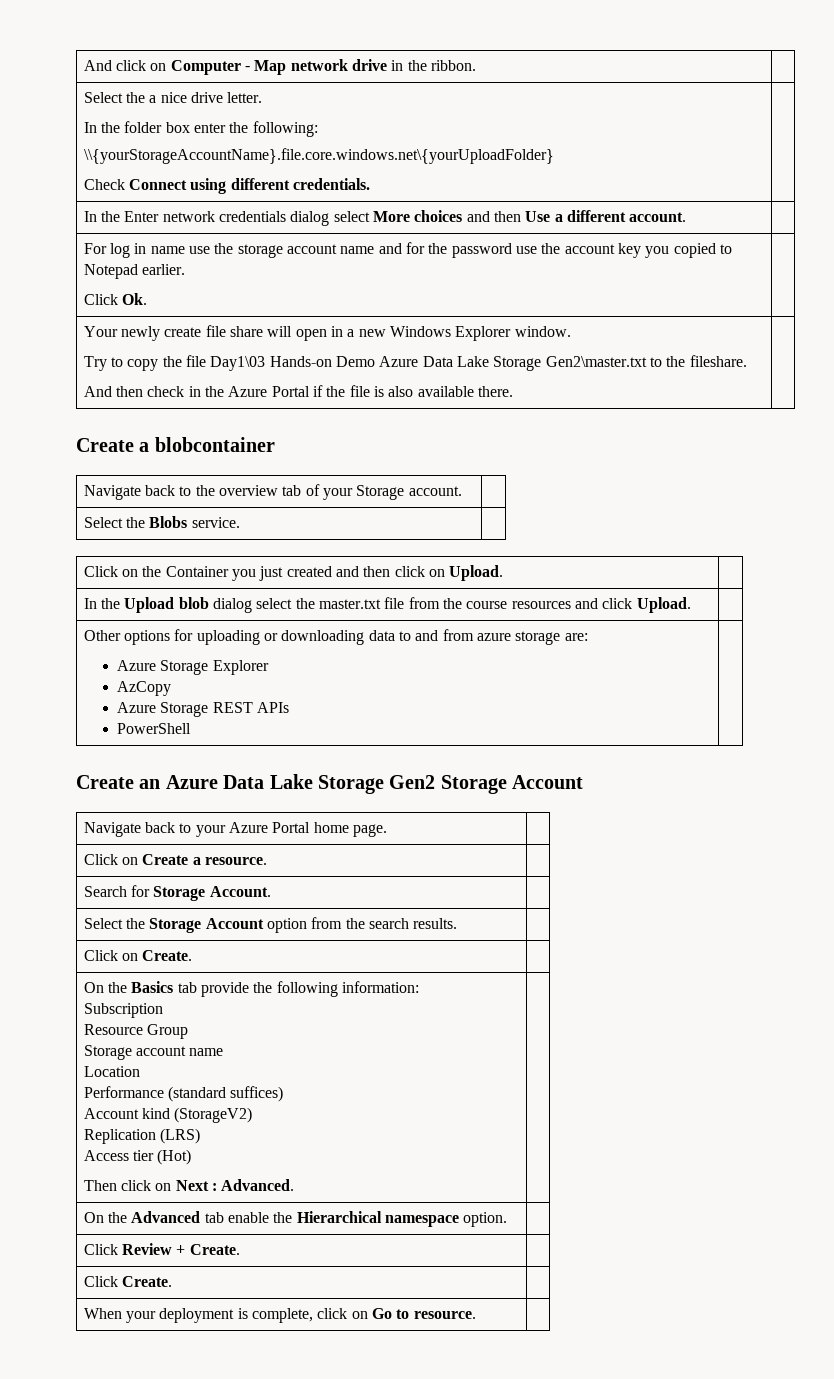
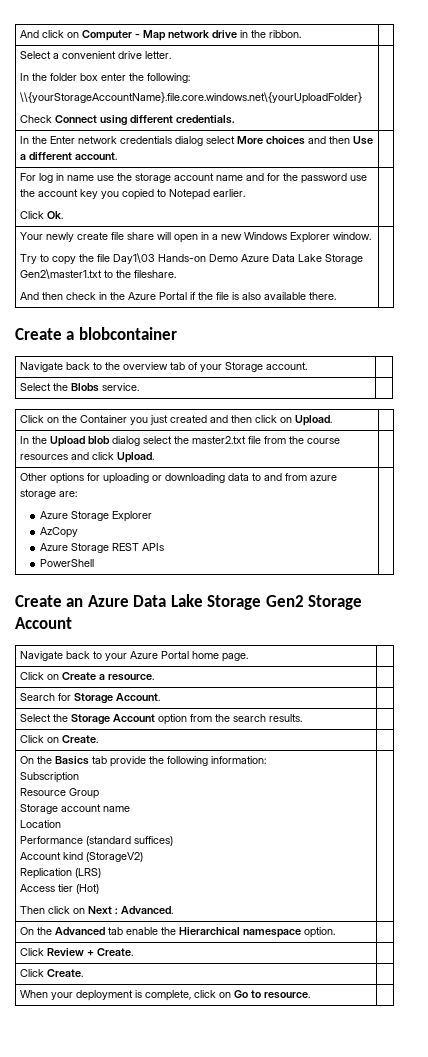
- Select the a nice drive letter.
+ Select a convenient drive letter.
- Try to copy the file Day1\03 Hands-on Demo Azure Data Lake Storage Gen2\master.txt to the fileshare.
+ Try to copy the file Day1\03 Hands-on Demo Azure Data Lake Storage Gen2\master1.txt to the fileshare.
- In the Upload blob dialog select the master.txt file from the course resources and click Upload. |
+ In the Upload blob dialog select the master2.txt file from the course resources and click Upload. |

